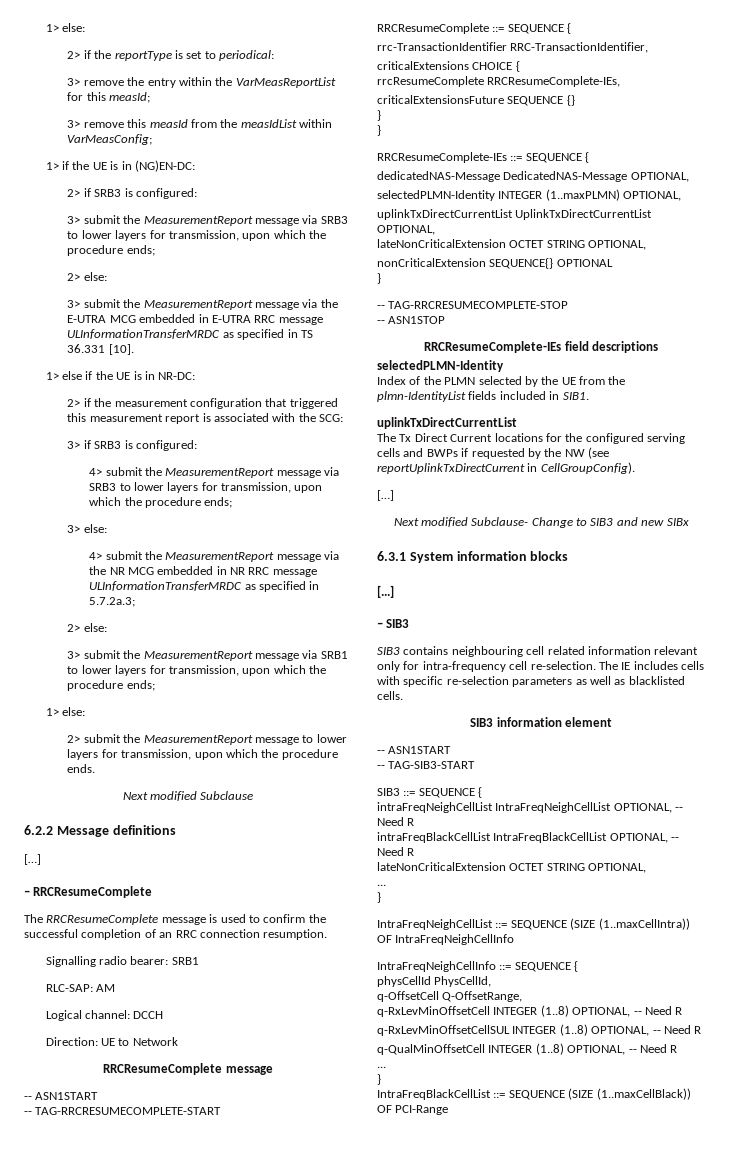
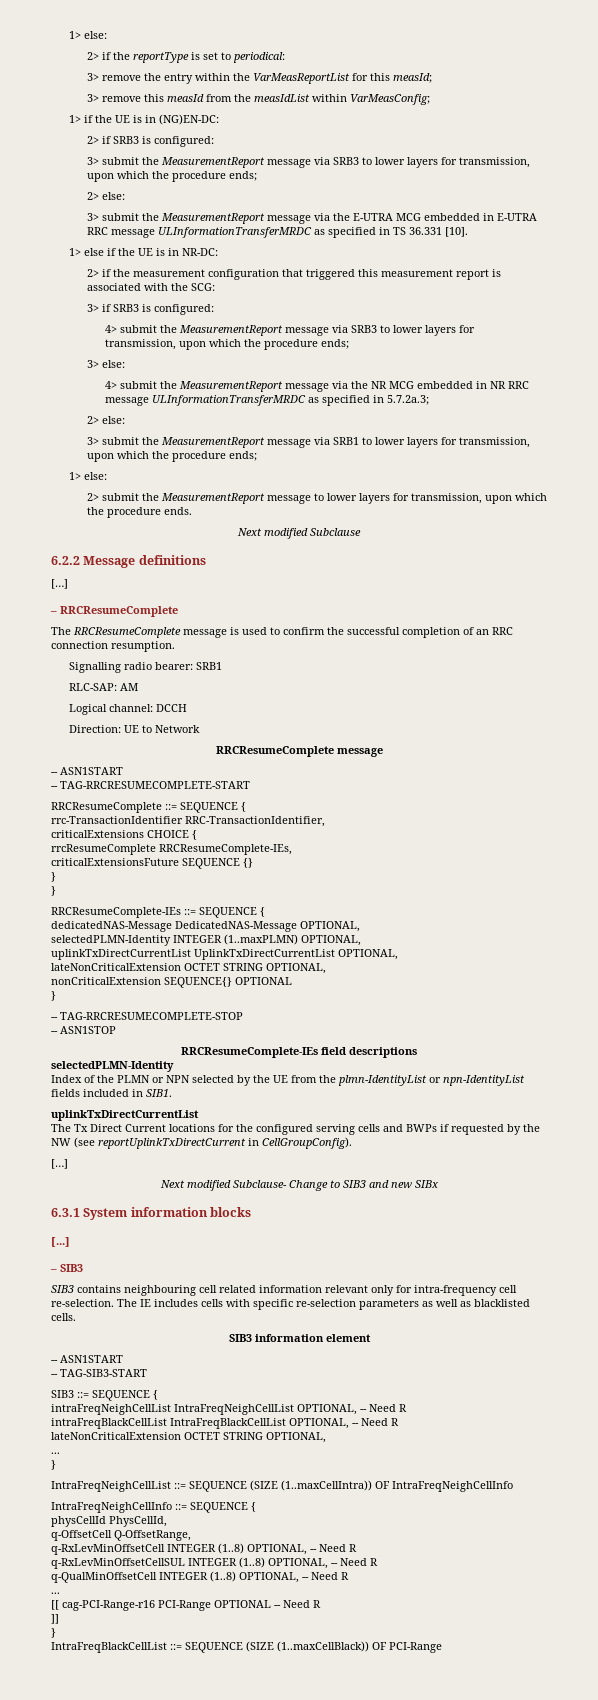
- Index of the PLMN selected by the UE from the plmn-IdentityList fields included in SIB1.
+ Index of the PLMN or NPN selected by the UE from the plmn-IdentityList or npn-IdentityList fields included in SIB1.
+ [[ cag-PCI-Range-r16 PCI-Range OPTIONAL -- Need R
+ ]]

